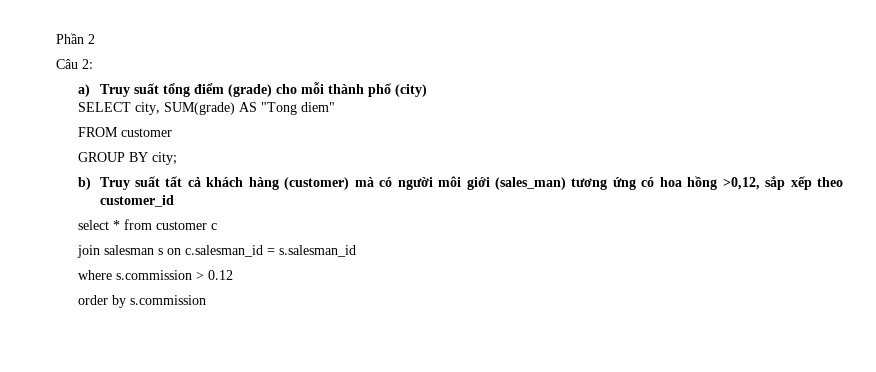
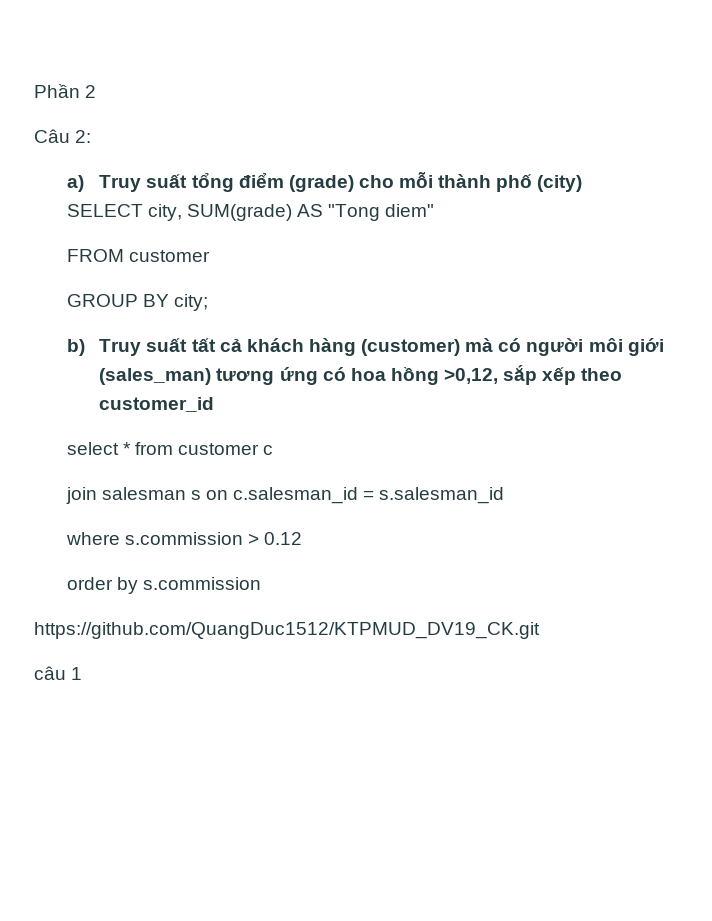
+ https://github.com/QuangDuc1512/KTPMUD_DV19_CK.git
+ câu 1

